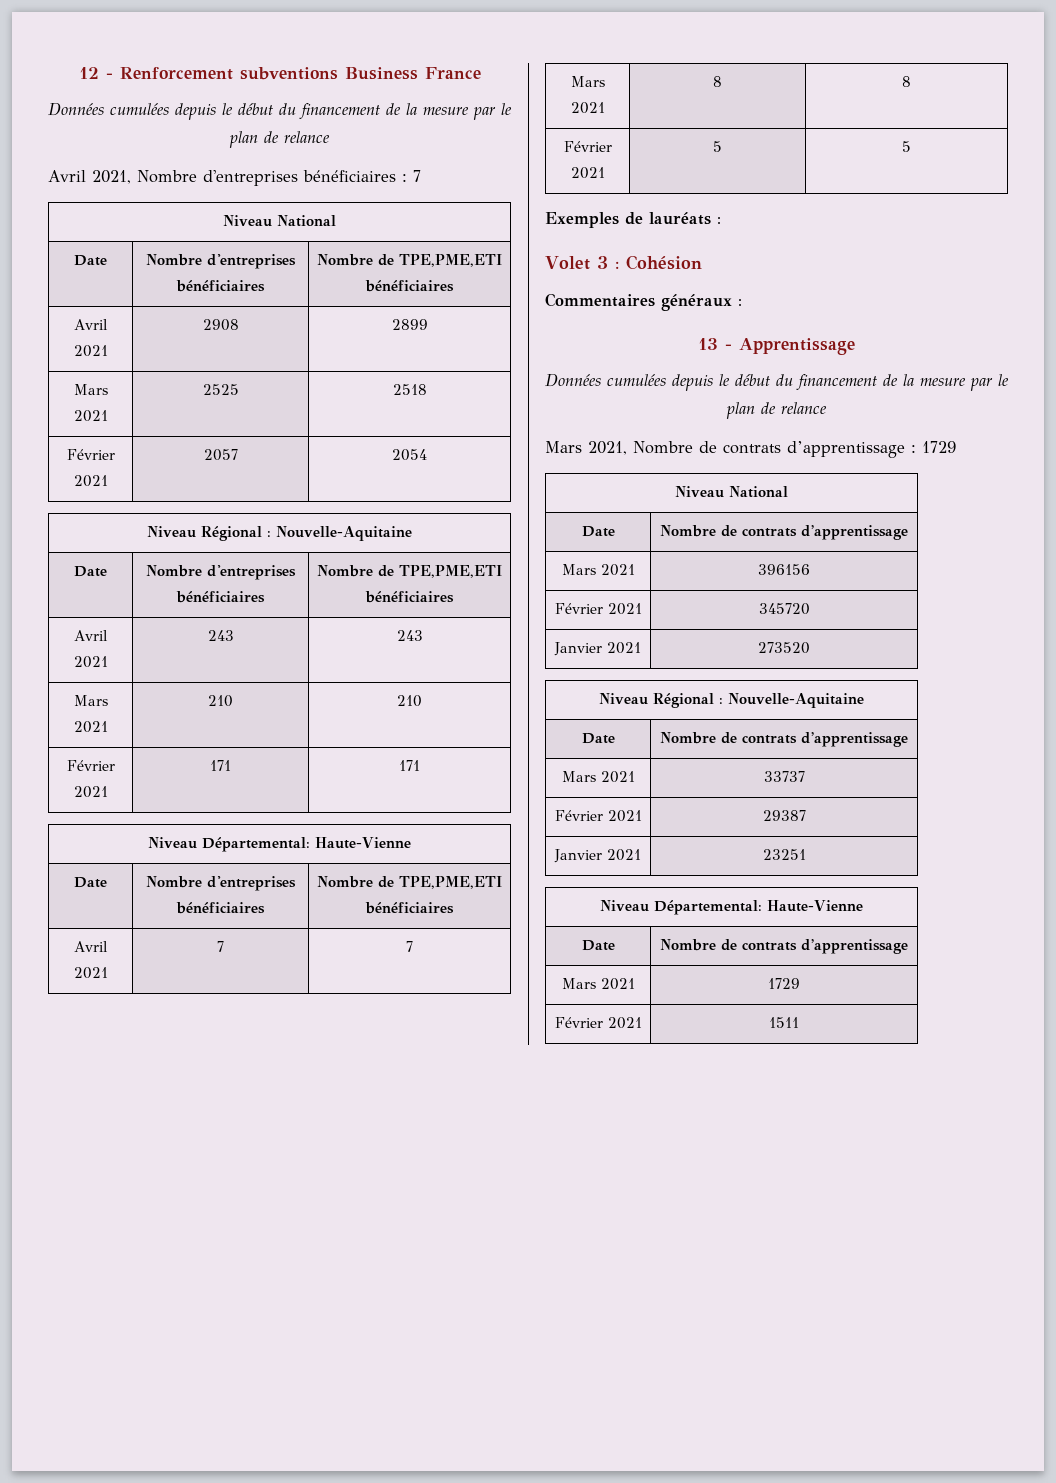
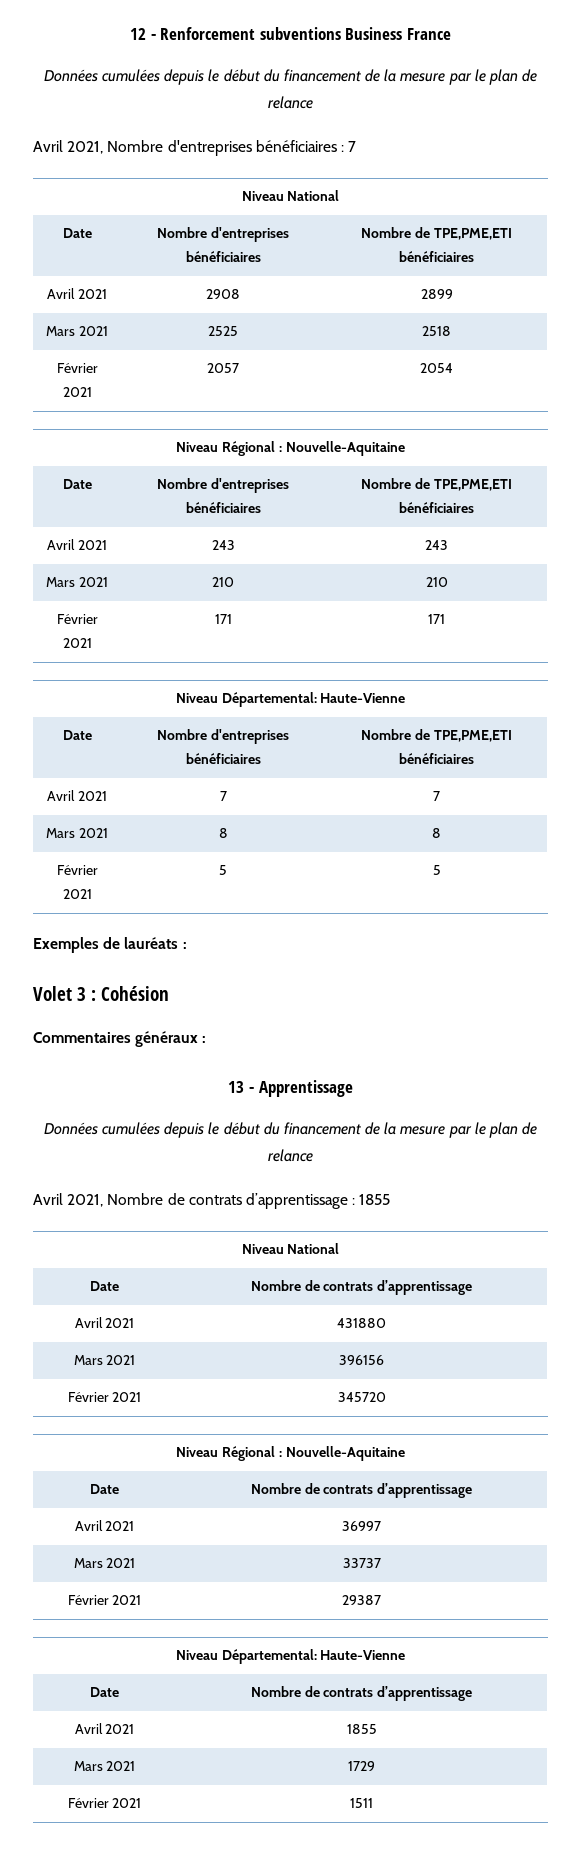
- Mars 2021, Nombre de contrats d’apprentissage : 1729
+ Avril 2021, Nombre de contrats d’apprentissage : 1855
+ Avril 2021 | 431880
- Janvier 2021 | 273520
+ Avril 2021 | 36997
- Janvier 2021 | 23251
+ Avril 2021 | 1855

